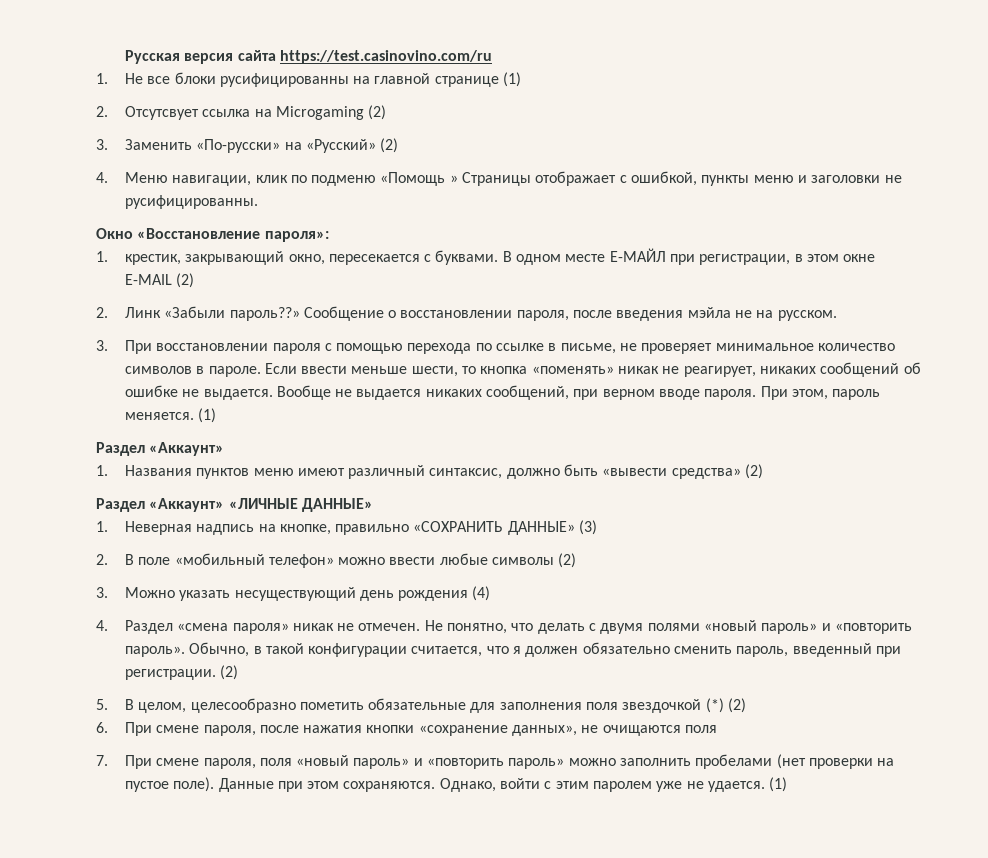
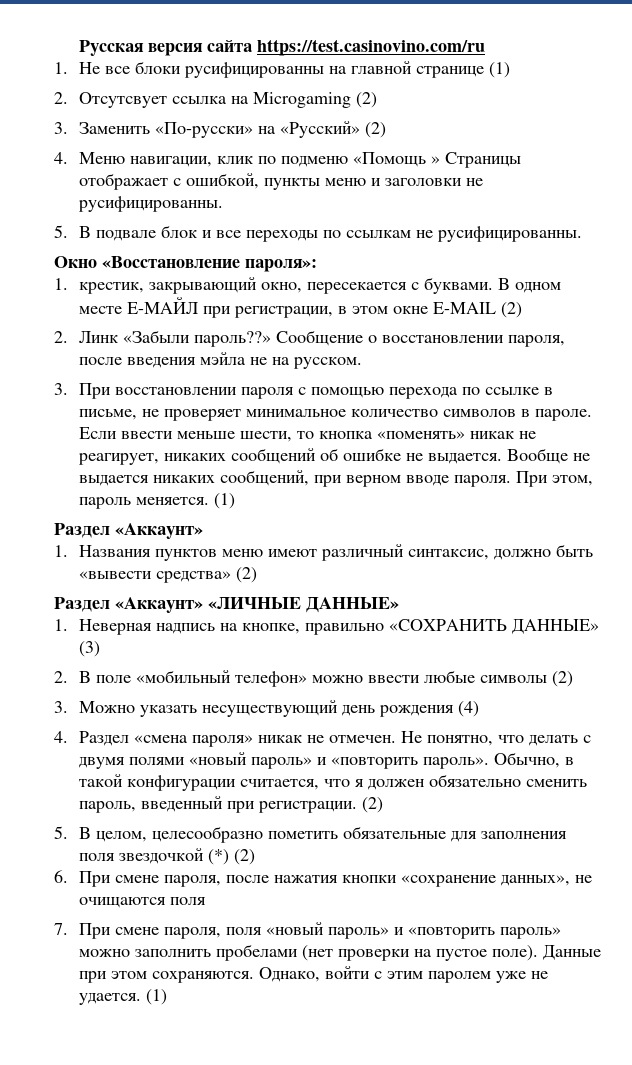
+ 5. В подвале блок и все переходы по ссылкам не русифицированны.

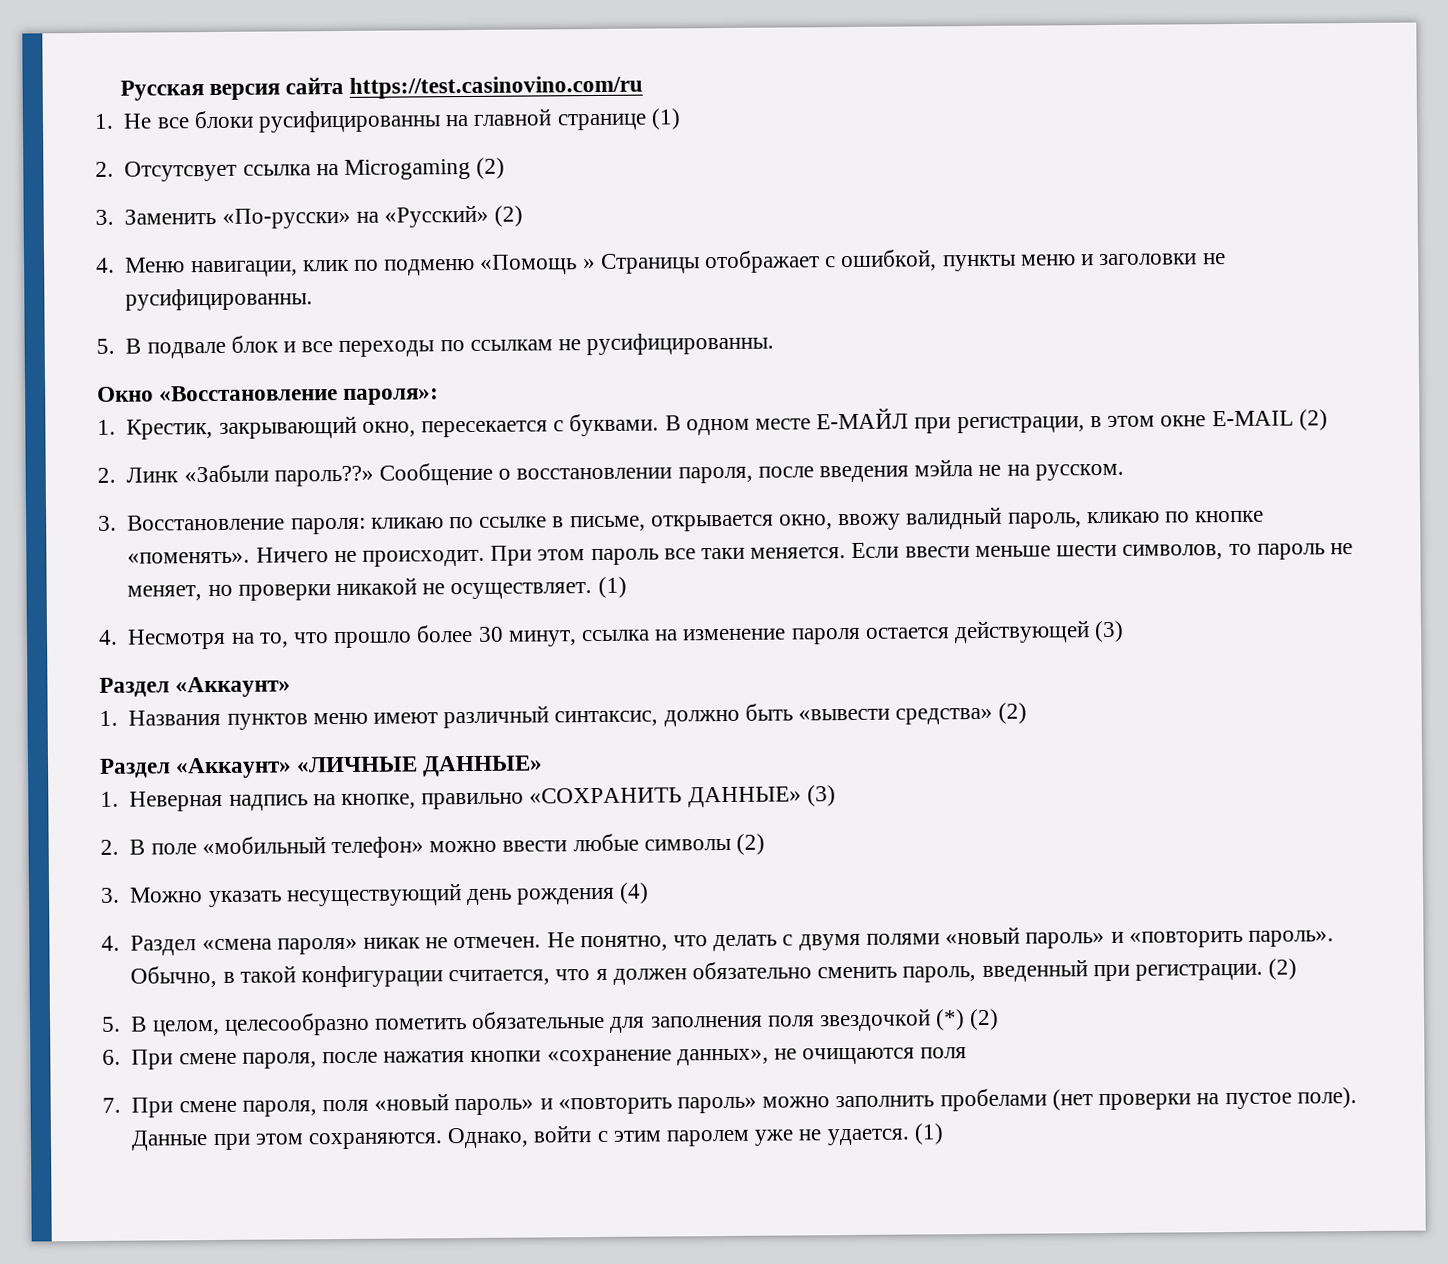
- 1. крестик, закрывающий окно, пересекается с буквами.
+ 1. Крестик, закрывающий окно, пересекается с буквами.
- 3. При восстановлении пароля с помощью перехода по ссылке в письме, не проверяет минимальное количество символов в пароле. Если ввести меньше шести, то кнопка «поменять» никак не реагирует, никаких сообщений об ошибке не выдается. Вообще не выдается никаких сообщений, при верном вводе пароля. При этом, пароль меняется. (1)
+ 3. Восстановление пароля: кликаю по ссылке в письме, открывается окно, ввожу валидный пароль, кликаю по кнопке «поменять». Ничего не происходит. При этом пароль все таки меняется. Если ввести меньше шести символов, то пароль не меняет, но проверки никакой не осуществляет. (1)
+ 4. Несмотря на то, что прошло более 30 минут, ссылка на изменение пароля остается действующей (3)

